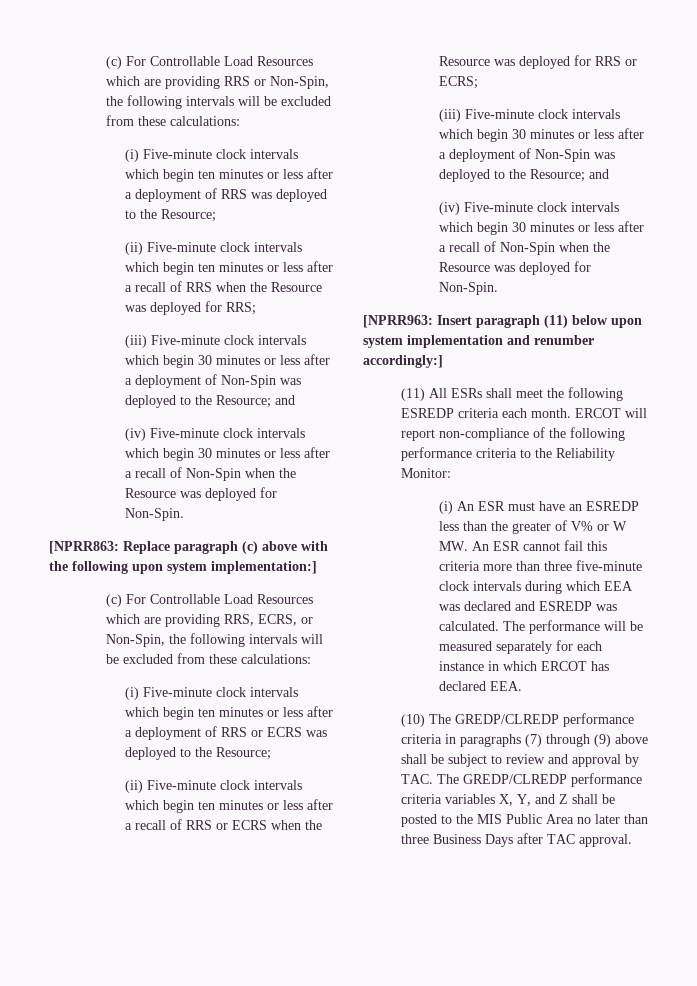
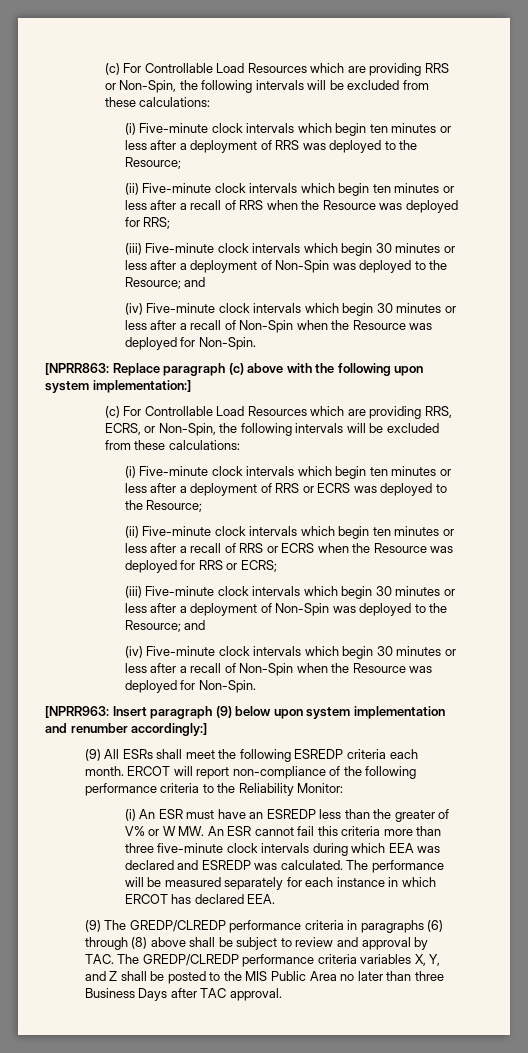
- [NPRR963: Insert paragraph (11) below upon system implementation and renumber accordingly:]
+ [NPRR963: Insert paragraph (9) below upon system implementation and renumber accordingly:]
- (11) All ESRs shall meet the following ESREDP criteria each month.
+ (9) All ESRs shall meet the following ESREDP criteria each month.
- (10) The GREDP/CLREDP performance criteria in paragraphs (7) through (9) above shall be subject to review and approval by TAC. The GREDP/CLREDP performance criteria variables X, Y, and Z shall be posted to the MIS Public Area no later than three Business Days after TAC approval.
+ (9) The GREDP/CLREDP performance criteria in paragraphs (6) through (8) above shall be subject to review and approval by TAC. The GREDP/CLREDP performance criteria variables X, Y, and Z shall be posted to the MIS Public Area no later than three Business Days after TAC approval.

